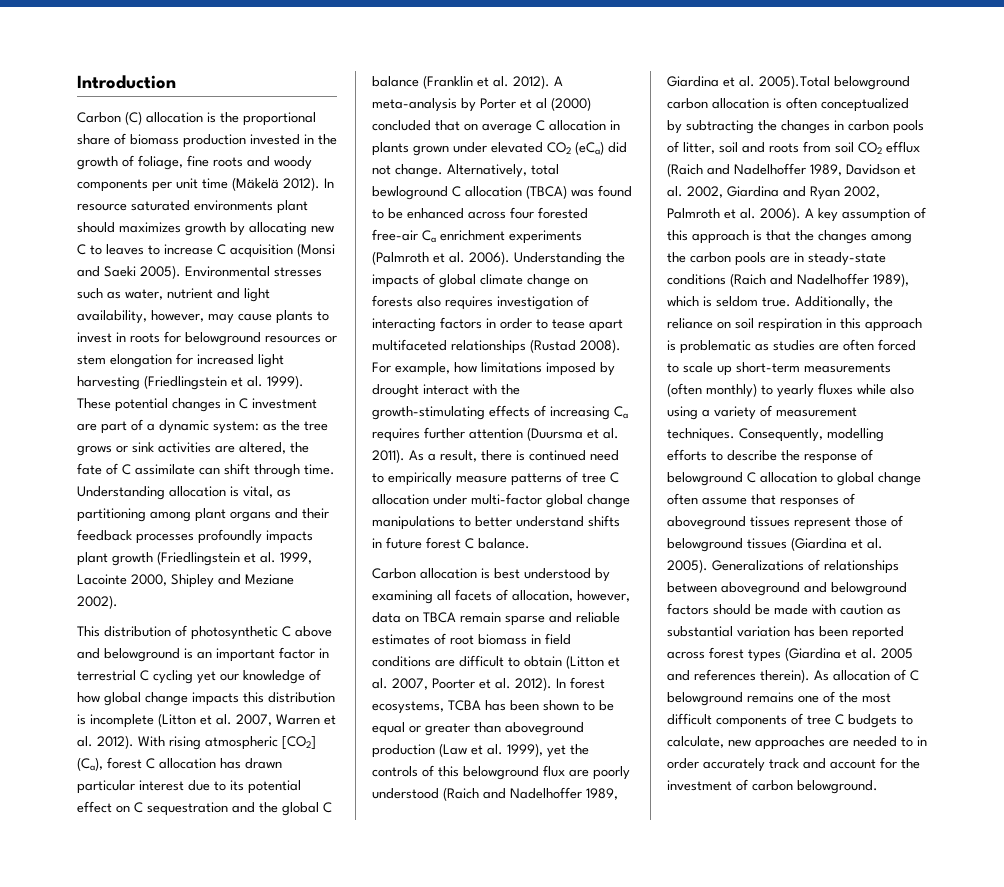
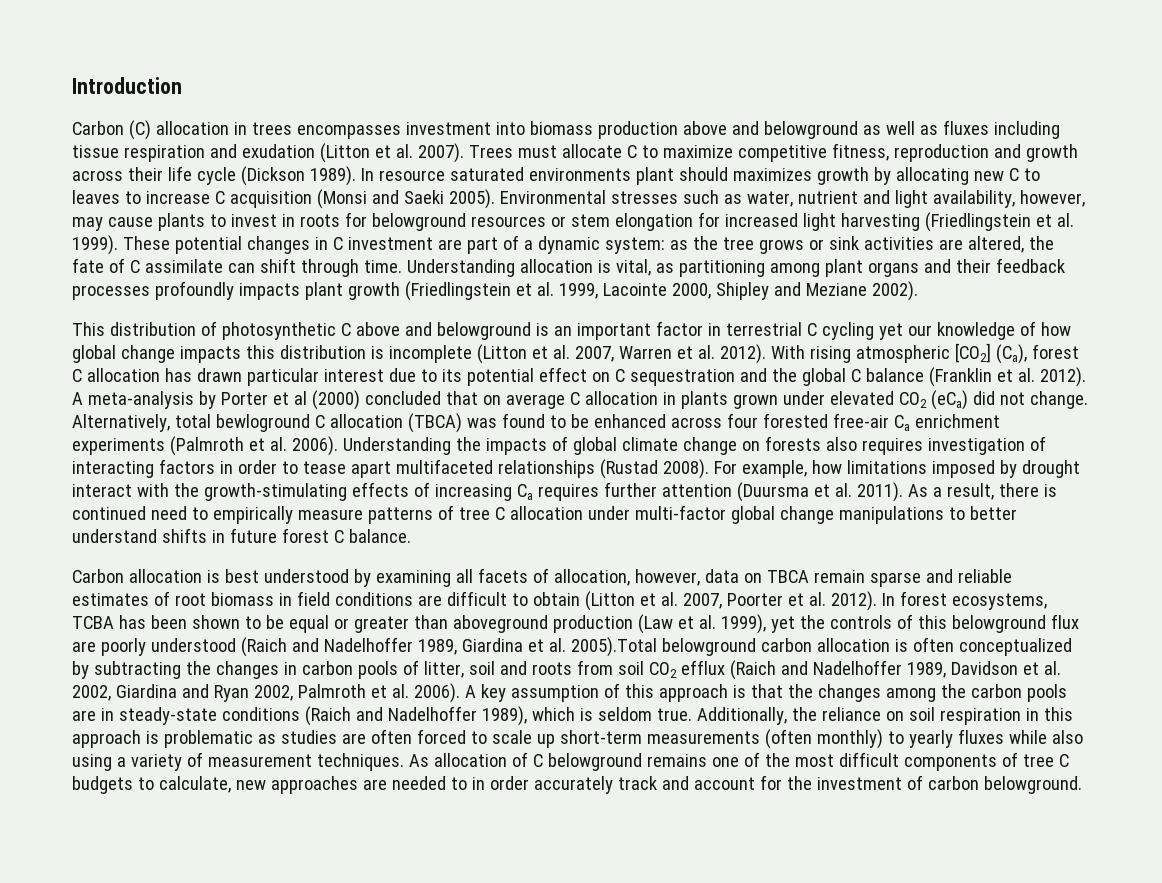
- Carbon (C) allocation is the proportional share of biomass production invested in the growth of foliage, fine roots and woody components per unit time (Mäkelä 2012).
+ Carbon (C) allocation in trees encompasses investment into biomass production above and belowground as well as fluxes including tissue respiration and exudation (Litton et al. 2007). Trees must allocate C to maximize competitive fitness, reproduction and growth across their life cycle (Dickson 1989).
- Consequently, modelling efforts to describe the response of belowground C allocation to global change often assume that responses of aboveground tissues represent those of belowground tissues (Giardina et al. 2005). Generalizations of relationships between aboveground and belowground factors should be made with caution as substantial variation has been reported across forest types (Giardina et al. 2005 and references therein).

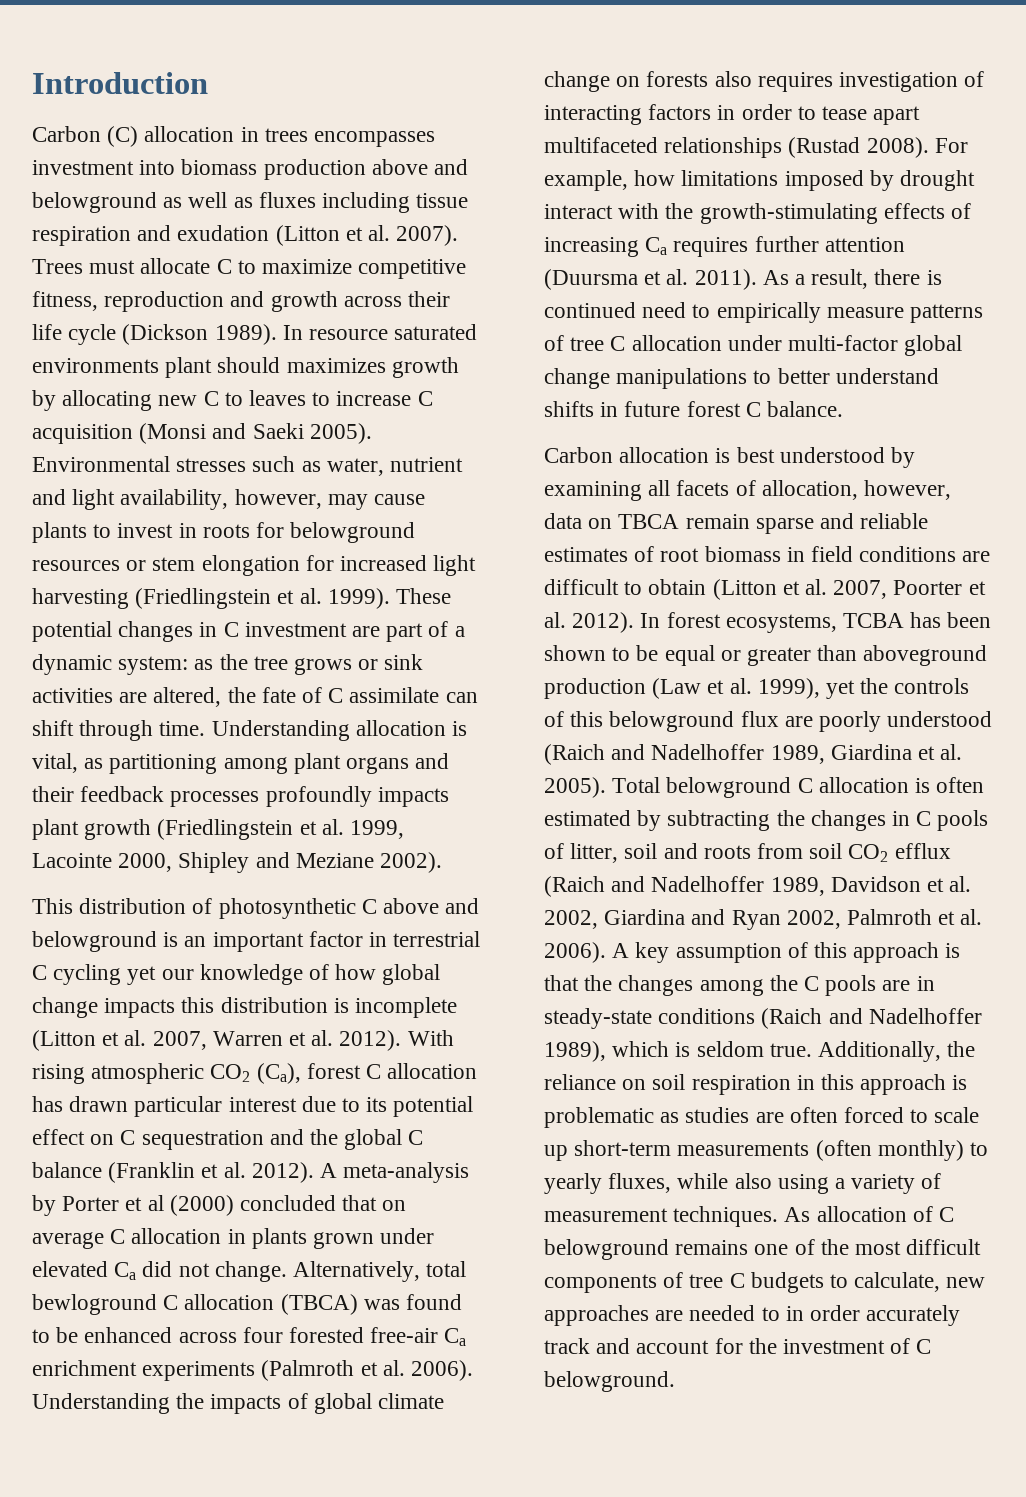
- With rising atmospheric [CO2] (Ca), forest C allocation has drawn particular interest due to its potential effect on C sequestration and the global C balance (Franklin et al. 2012).
+ With rising atmospheric CO2 (Ca), forest C allocation has drawn particular interest due to its potential effect on C sequestration and the global C balance (Franklin et al. 2012).
- A meta-analysis by Porter et al (2000) concluded that on average C allocation in plants grown under elevated CO2 (eCa) did not change.
+ A meta-analysis by Porter et al (2000) concluded that on average C allocation in plants grown under elevated Ca did not change.
- In forest ecosystems, TCBA has been shown to be equal or greater than aboveground production (Law et al. 1999), yet the controls of this belowground flux are poorly understood (Raich and Nadelhoffer 1989, Giardina et al. 2005).Total belowground carbon allocation is often conceptualized by subtracting the changes in carbon pools of litter, soil and roots from soil CO2 efflux (Raich and Nadelhoffer 1989, Davidson et al. 2002, Giardina and Ryan 2002, Palmroth et al. 2006).
+ In forest ecosystems, TCBA has been shown to be equal or greater than aboveground production (Law et al. 1999), yet the controls of this belowground flux are poorly understood (Raich and Nadelhoffer 1989, Giardina et al. 2005). Total belowground C allocation is often estimated by subtracting the changes in C pools of litter, soil and roots from soil CO2 efflux (Raich and Nadelhoffer 1989, Davidson et al. 2002, Giardina and Ryan 2002, Palmroth et al. 2006).
- A key assumption of this approach is that the changes among the carbon pools are in steady-state conditions (Raich and Nadelhoffer 1989), which is seldom true.
+ A key assumption of this approach is that the changes among the C pools are in steady-state conditions (Raich and Nadelhoffer 1989), which is seldom true.
- Additionally, the reliance on soil respiration in this approach is problematic as studies are often forced to scale up short-term measurements (often monthly) to yearly fluxes while also using a variety of measurement techniques.
+ Additionally, the reliance on soil respiration in this approach is problematic as studies are often forced to scale up short-term measurements (often monthly) to yearly fluxes, while also using a variety of measurement techniques.
- As allocation of C belowground remains one of the most difficult components of tree C budgets to calculate, new approaches are needed to in order accurately track and account for the investment of carbon belowground.
+ As allocation of C belowground remains one of the most difficult components of tree C budgets to calculate, new approaches are needed to in order accurately track and account for the investment of C belowground.

